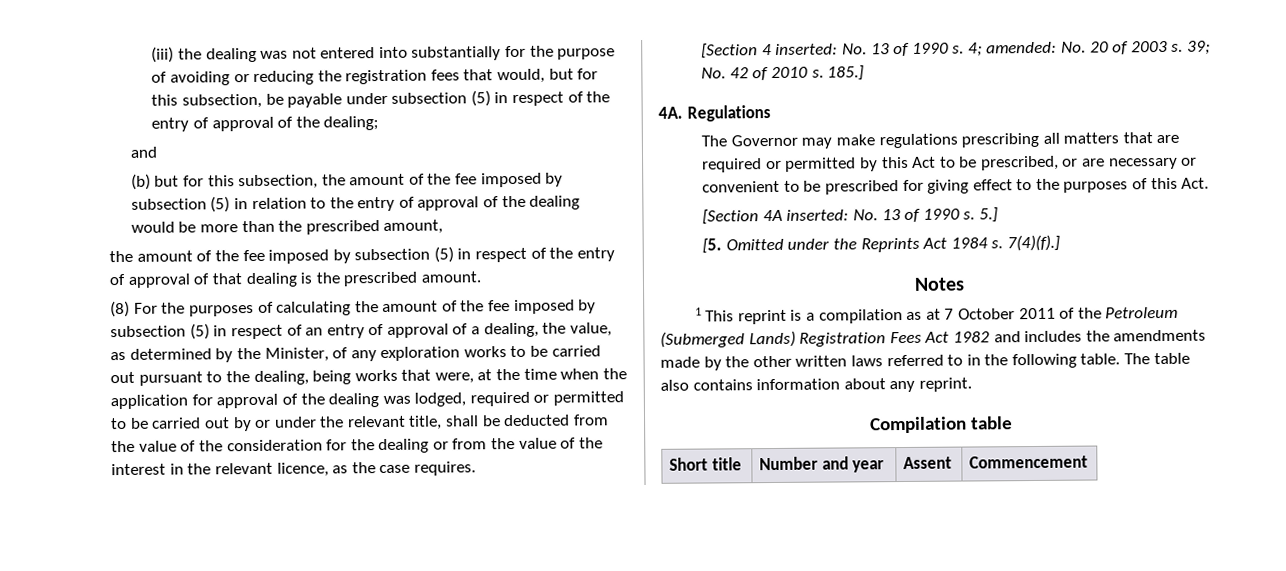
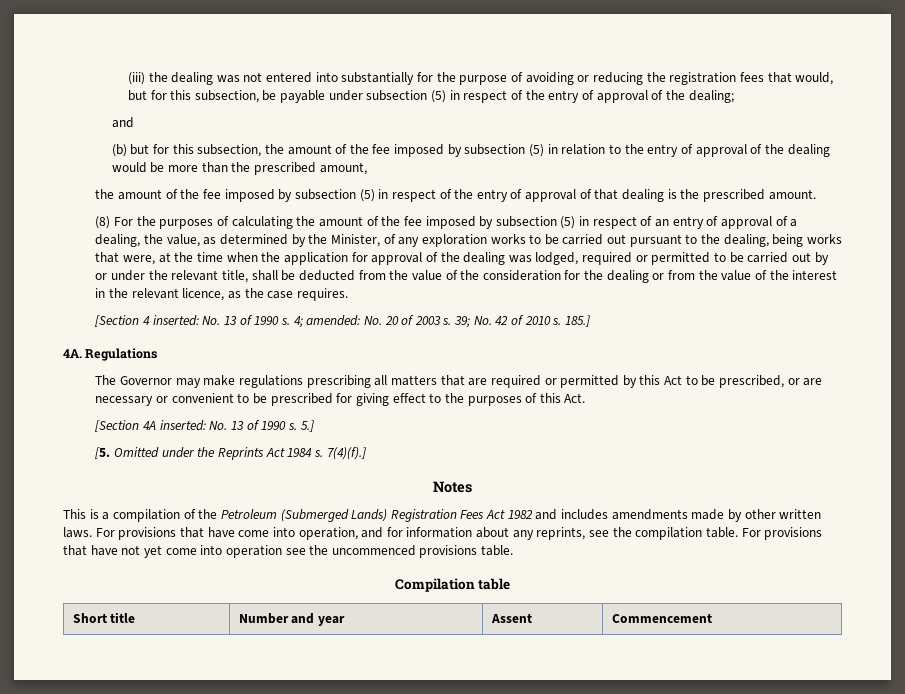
- 1 This reprint is a compilation as at 7 October 2011 of the Petroleum (Submerged Lands) Registration Fees Act 1982 and includes the amendments made by the other written laws referred to in the following table. The table also contains information about any reprint.
+ This is a compilation of the Petroleum (Submerged Lands) Registration Fees Act 1982 and includes amendments made by other written laws. For provisions that have come into operation, and for information about any reprints, see the compilation table. For provisions that have not yet come into operation see the uncommenced provisions table.

